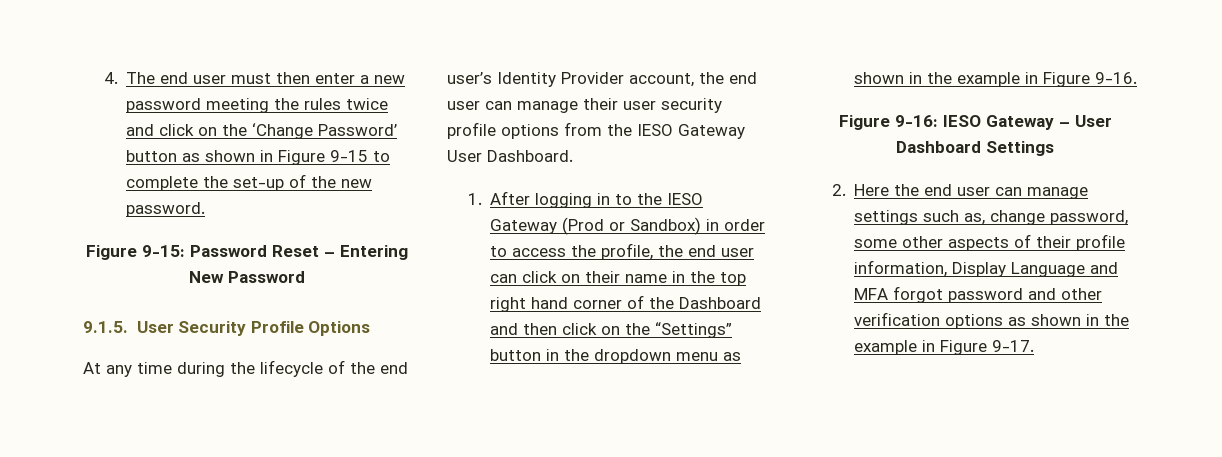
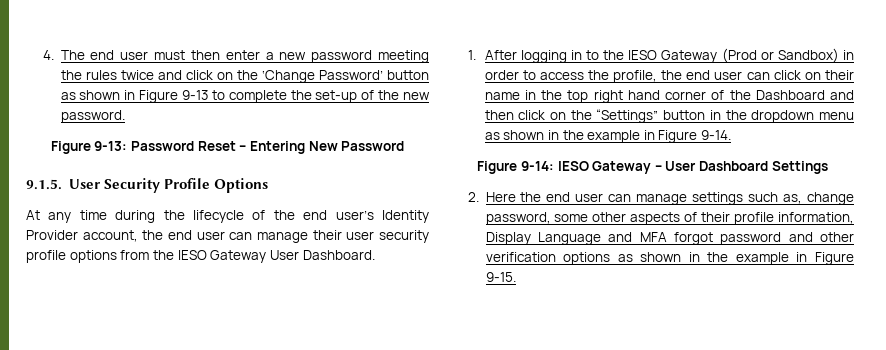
- 4. The end user must then enter a new password meeting the rules twice and click on the ‘Change Password’ button as shown in Figure 9-15 to complete the set-up of the new password.
+ 4. The end user must then enter a new password meeting the rules twice and click on the ‘Change Password’ button as shown in Figure 9-13 to complete the set-up of the new password.
- Figure 9-15: Password Reset – Entering New Password
+ Figure 9-13: Password Reset – Entering New Password
- 1. After logging in to the IESO Gateway (Prod or Sandbox) in order to access the profile, the end user can click on their name in the top right hand corner of the Dashboard and then click on the “Settings” button in the dropdown menu as shown in the example in Figure 9-16.
- Figure 9-16: IESO Gateway – User Dashboard Settings
+ 1. After logging in to the IESO Gateway (Prod or Sandbox) in order to access the profile, the end user can click on their name in the top right hand corner of the Dashboard and then click on the “Settings” button in the dropdown menu as shown in the example in Figure 9-14.
+ Figure 9-14: IESO Gateway – User Dashboard Settings
- 2. Here the end user can manage settings such as, change password, some other aspects of their profile information, Display Language and MFA forgot password and other verification options as shown in the example in Figure 9-17.
+ 2. Here the end user can manage settings such as, change password, some other aspects of their profile information, Display Language and MFA forgot password and other verification options as shown in the example in Figure 9-15.

